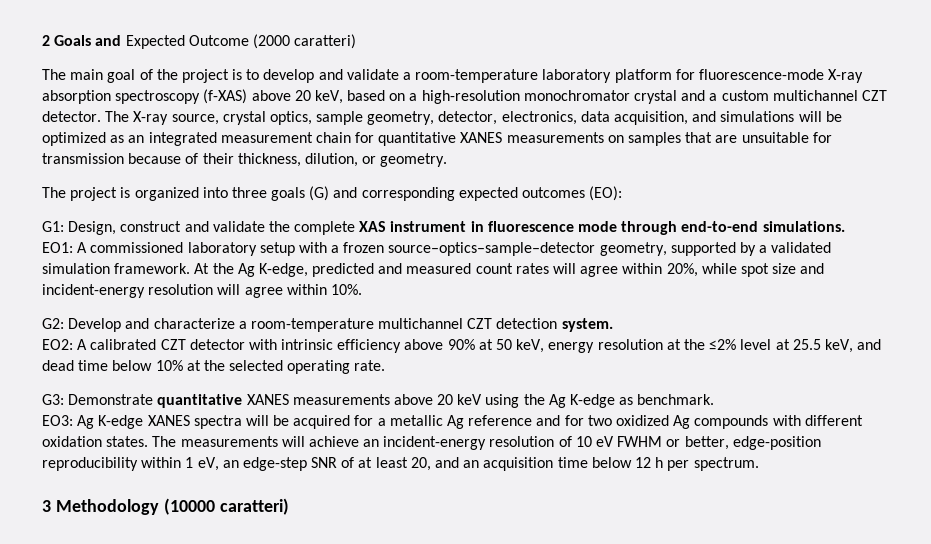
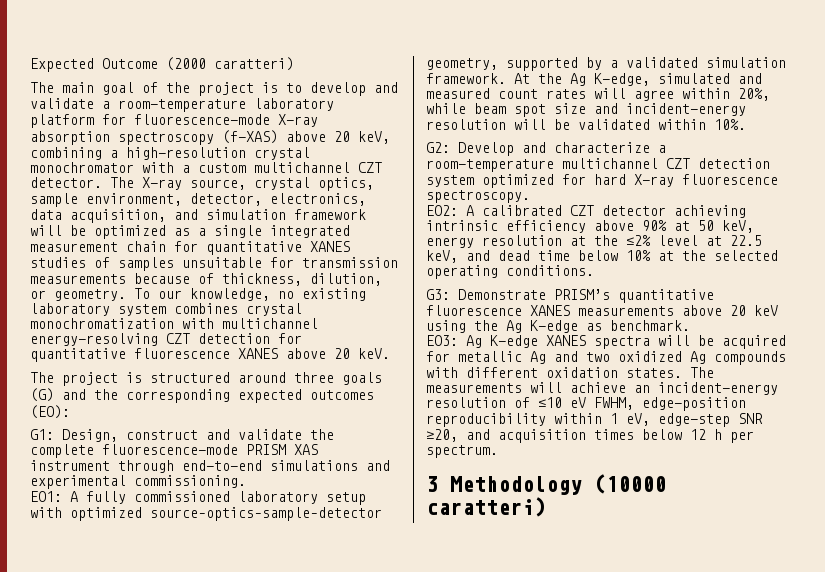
- 2 Goals and Expected Outcome (2000 caratteri)
+ Expected Outcome (2000 caratteri)
- The main goal of the project is to develop and validate a room-temperature laboratory platform for fluorescence-mode X-ray absorption spectroscopy (f-XAS) above 20 keV, based on a high-resolution monochromator crystal and a custom multichannel CZT detector.
+ The main goal of the project is to develop and validate a room-temperature laboratory platform for fluorescence-mode X-ray absorption spectroscopy (f-XAS) above 20 keV, combining a high-resolution crystal monochromator with a custom multichannel CZT detector.
- The X-ray source, crystal optics, sample geometry, detector, electronics, data acquisition, and simulations will be optimized as an integrated measurement chain for quantitative XANES measurements on samples that are unsuitable for transmission because of their thickness, dilution, or geometry.
+ The X-ray source, crystal optics, sample environment, detector, electronics, data acquisition, and simulation framework will be optimized as a single integrated measurement chain for quantitative XANES studies of samples unsuitable for transmission measurements because of thickness, dilution, or geometry. To our knowledge, no existing laboratory system combines crystal monochromatization with multichannel energy-resolving CZT detection for quantitative fluorescence XANES above 20 keV.
- The project is organized into three goals (G) and corresponding expected outcomes (EO):
+ The project is structured around three goals (G) and the corresponding expected outcomes (EO):
- G1: Design, construct and validate the complete XAS instrument in fluorescence mode through end-to-end simulations.
+ G1: Design, construct and validate the complete fluorescence-mode PRISM XAS instrument through end-to-end simulations and experimental commissioning.
- EO1: A commissioned laboratory setup with a frozen source–optics–sample–detector geometry, supported by a validated simulation framework.
+ EO1: A fully commissioned laboratory setup with optimized source–optics–sample–detector geometry, supported by a validated simulation framework.
- At the Ag K-edge, predicted and measured count rates will agree within 20%, while spot size and incident-energy resolution will agree within 10%.
+ At the Ag K-edge, simulated and measured count rates will agree within 20%, while beam spot size and incident-energy resolution will be validated within 10%.
- G2: Develop and characterize a room-temperature multichannel CZT detection system.
+ G2: Develop and characterize a room-temperature multichannel CZT detection system optimized for hard X-ray fluorescence spectroscopy.
- EO2: A calibrated CZT detector with intrinsic efficiency above 90% at 50 keV, energy resolution at the ≤2% level at 25.5 keV, and dead time below 10% at the selected operating rate.
+ EO2: A calibrated CZT detector achieving intrinsic efficiency above 90% at 50 keV, energy resolution at the ≤2% level at 22.5 keV, and dead time below 10% at the selected operating conditions.
- G3: Demonstrate quantitative XANES measurements above 20 keV using the Ag K-edge as benchmark.
+ G3: Demonstrate PRISM’s quantitative fluorescence XANES measurements above 20 keV using the Ag K-edge as benchmark.
- EO3: Ag K-edge XANES spectra will be acquired for a metallic Ag reference and for two oxidized Ag compounds with different oxidation states.
+ EO3: Ag K-edge XANES spectra will be acquired for metallic Ag and two oxidized Ag compounds with different oxidation states.
- The measurements will achieve an incident-energy resolution of 10 eV FWHM or better, edge-position reproducibility within 1 eV, an edge-step SNR of at least 20, and an acquisition time below 12 h per spectrum.
+ The measurements will achieve an incident-energy resolution of ≤10 eV FWHM, edge-position reproducibility within 1 eV, edge-step SNR ≥20, and acquisition times below 12 h per spectrum.

